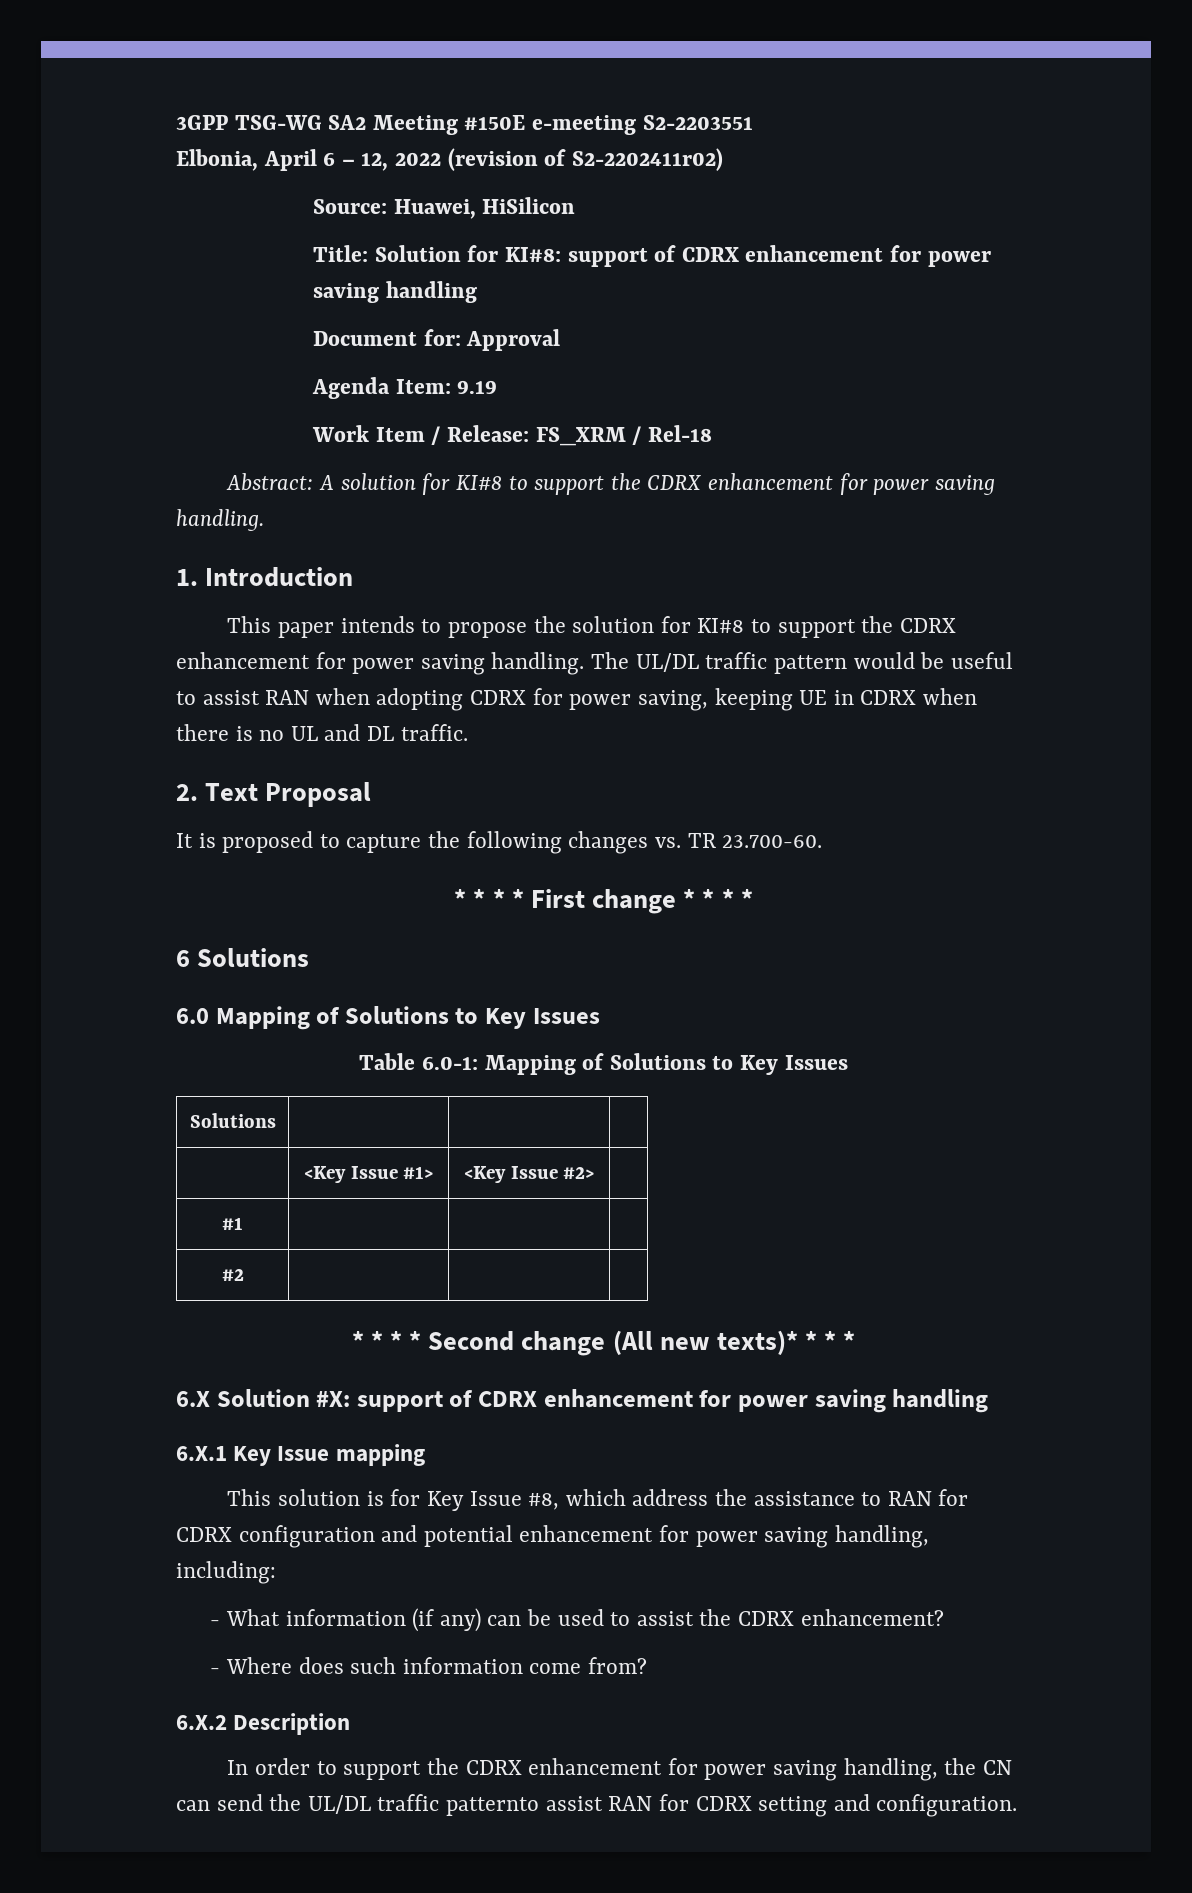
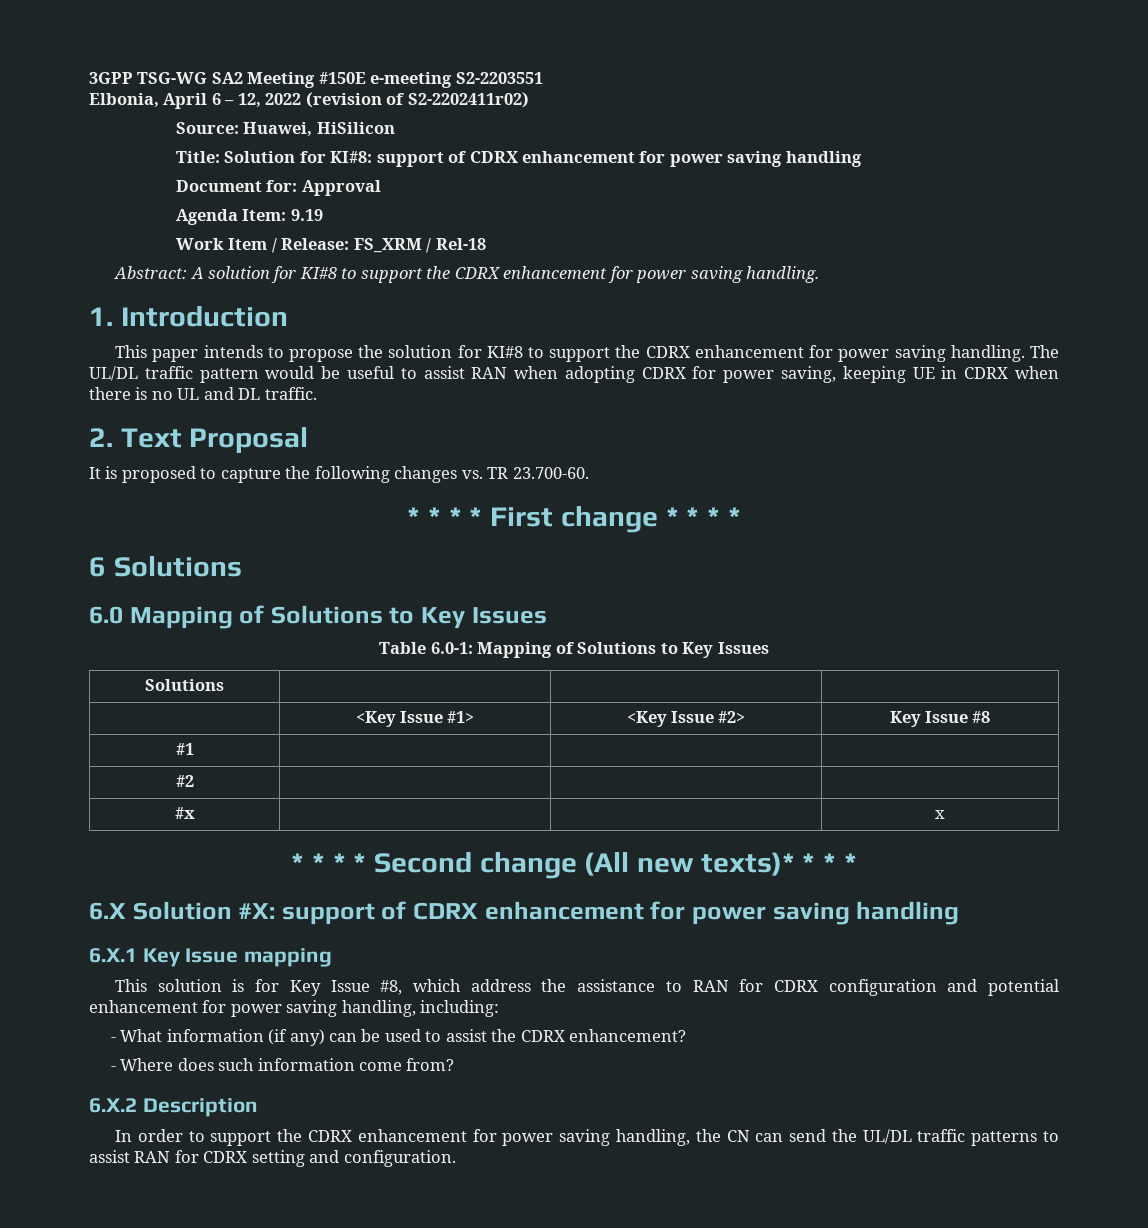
- | <Key Issue #1> | <Key Issue #2> |
+ | <Key Issue #1> | <Key Issue #2> | Key Issue #8
+ #x | | | x
- In order to support the CDRX enhancement for power saving handling, the CN can send the UL/DL traffic patternto assist RAN for CDRX setting and configuration.
+ In order to support the CDRX enhancement for power saving handling, the CN can send the UL/DL traffic patterns to assist RAN for CDRX setting and configuration.

